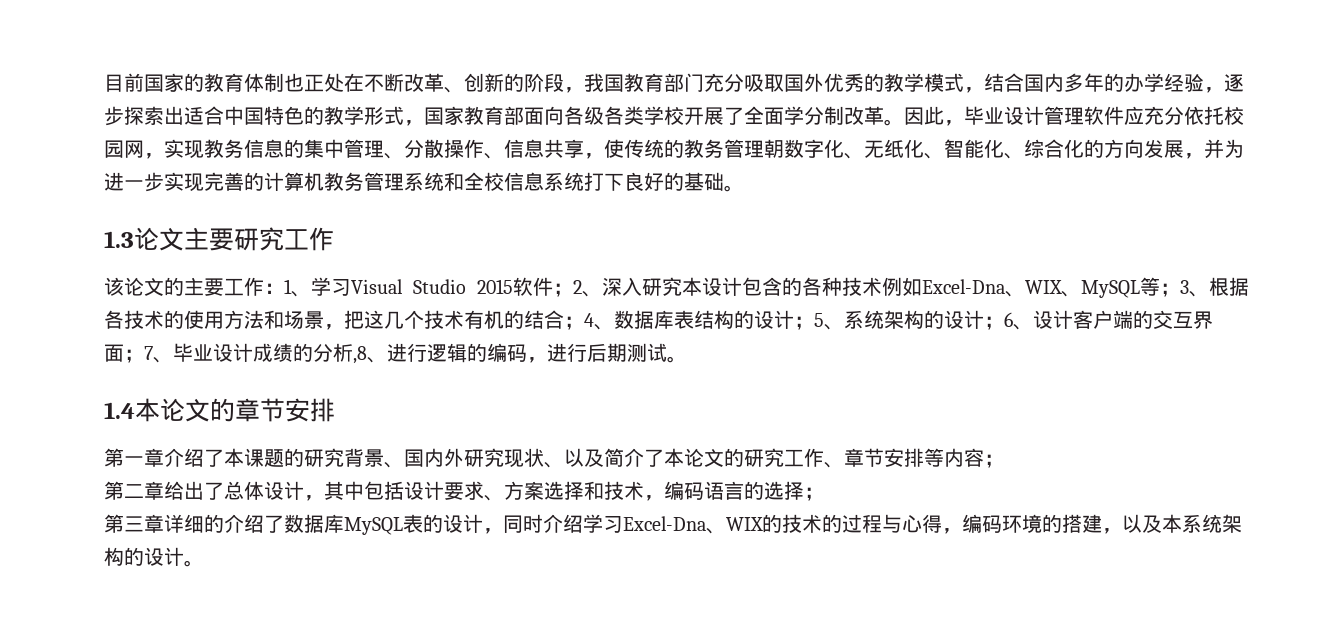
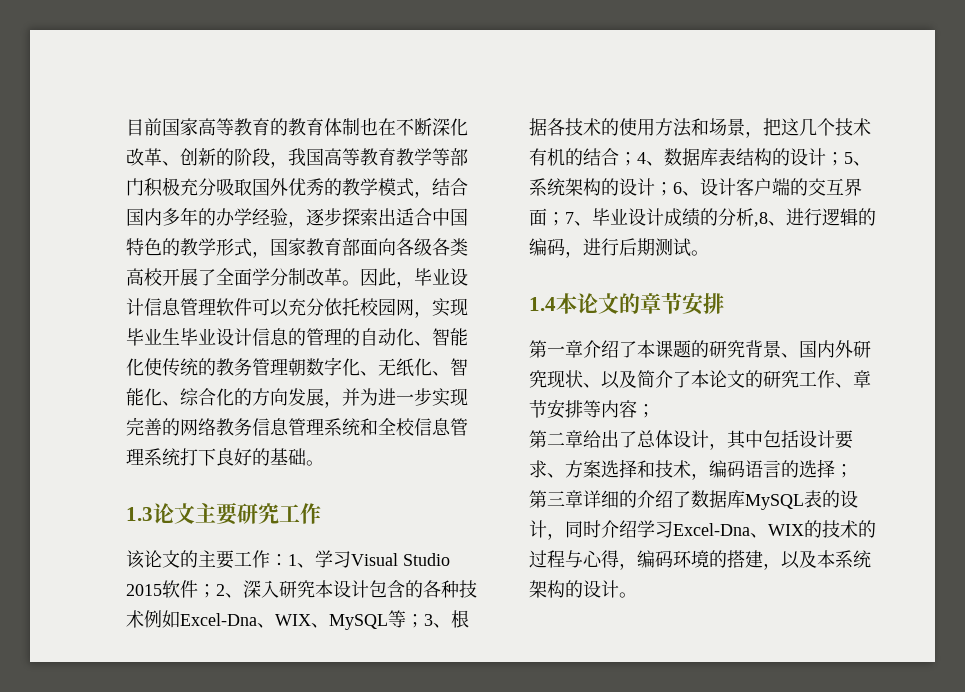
- 目前国家的教育体制也正处在不断改革、创新的阶段，我国教育部门充分吸取国外优秀的教学模式，结合国内多年的办学经验，逐步探索出适合中国特色的教学形式，国家教育部面向各级各类学校开展了全面学分制改革。
+ 目前国家高等教育的教育体制也在不断深化改革、创新的阶段，我国高等教育教学等部门积极充分吸取国外优秀的教学模式，结合国内多年的办学经验，逐步探索出适合中国特色的教学形式，国家教育部面向各级各类高校开展了全面学分制改革。
- 因此，毕业设计管理软件应充分依托校园网，实现教务信息的集中管理、分散操作、信息共享，使传统的教务管理朝数字化、无纸化、智能化、综合化的方向发展，并为进一步实现完善的计算机教务管理系统和全校信息系统打下良好的基础。
+ 因此，毕业设计信息管理软件可以充分依托校园网，实现毕业生毕业设计信息的管理的自动化、智能化使传统的教务管理朝数字化、无纸化、智能化、综合化的方向发展，并为进一步实现完善的网络教务信息管理系统和全校信息管理系统打下良好的基础。

